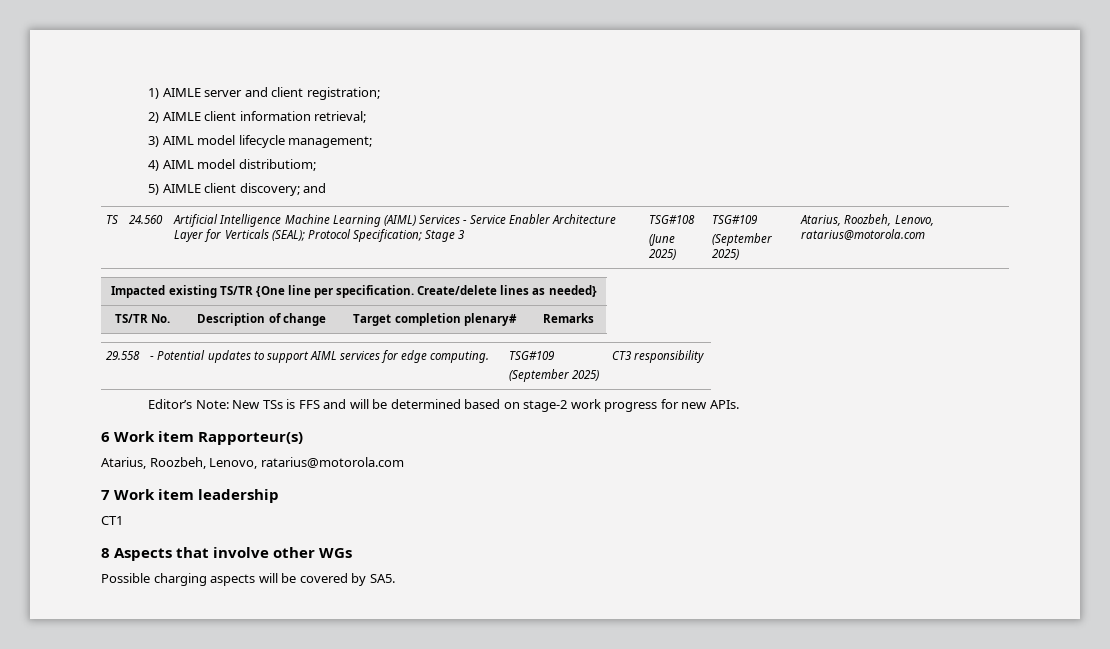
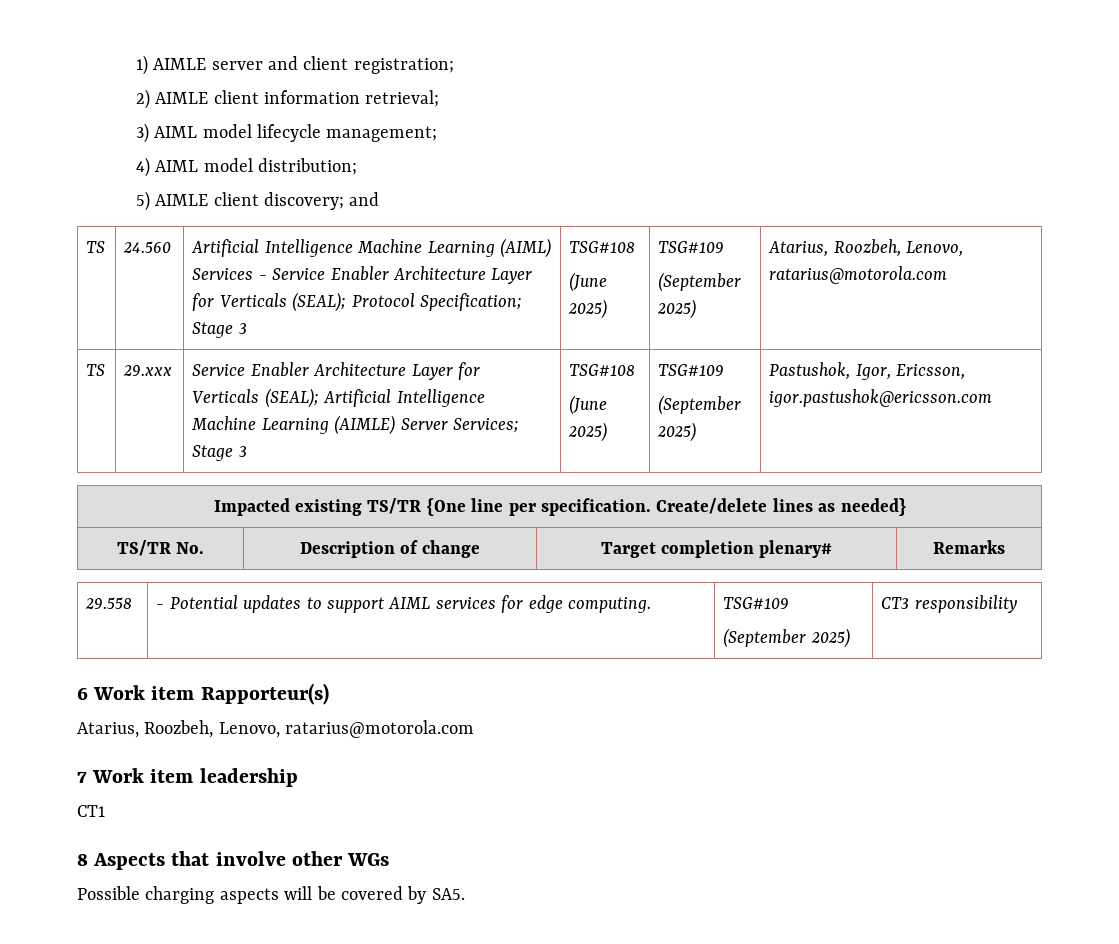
- 4) AIML model distributiom;
+ 4) AIML model distribution;
+ TS | 29.xxx | Service Enabler Architecture Layer for Verticals (SEAL); Artificial Intelligence Machine Learning (AIMLE) Server Services; Stage 3 | TSG#108
+ (June 2025) | TSG#109
+ (September 2025) | Pastushok, Igor, Ericsson, igor.pastushok@ericsson.com
- Editor’s Note: New TSs is FFS and will be determined based on stage-2 work progress for new APIs.

